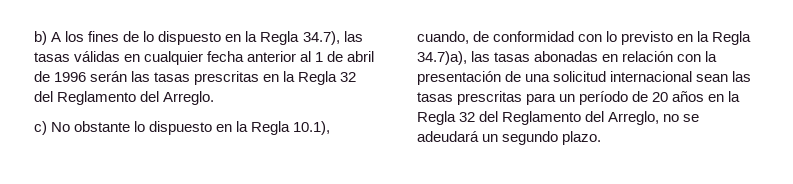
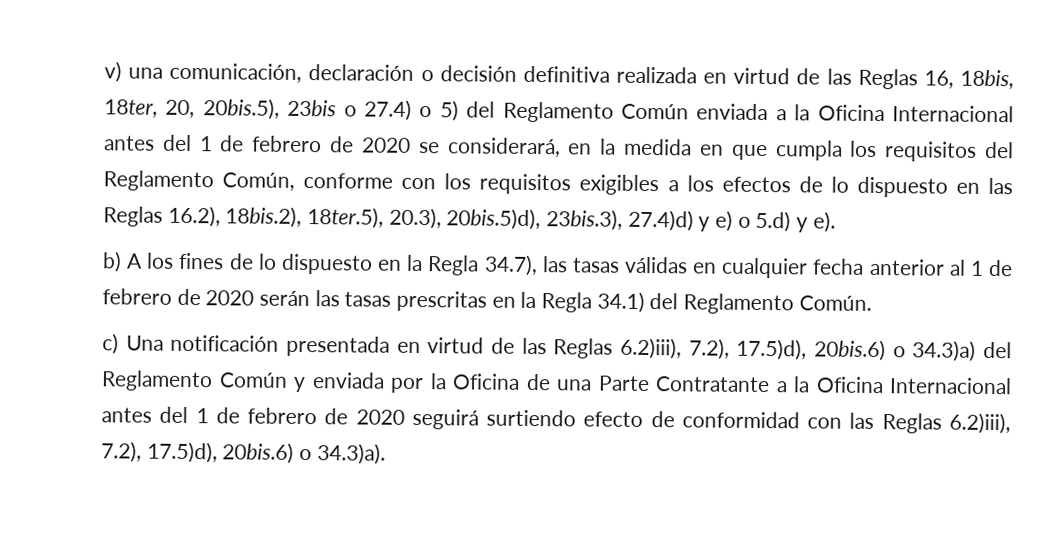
+ v) una comunicación, declaración o decisión definitiva realizada en virtud de las Reglas 16, 18bis, 18ter, 20, 20bis.5), 23bis o 27.4) o 5) del Reglamento Común enviada a la Oficina Internacional antes del 1 de febrero de 2020 se considerará, en la medida en que cumpla los requisitos del Reglamento Común, conforme con los requisitos exigibles a los efectos de lo dispuesto en las Reglas 16.2), 18bis.2), 18ter.5), 20.3), 20bis.5)d), 23bis.3), 27.4)d) y e) o 5.d) y e).
- b) A los fines de lo dispuesto en la Regla 34.7), las tasas válidas en cualquier fecha anterior al 1 de abril de 1996 serán las tasas prescritas en la Regla 32 del Reglamento del Arreglo.
+ b) A los fines de lo dispuesto en la Regla 34.7), las tasas válidas en cualquier fecha anterior al 1 de febrero de 2020 serán las tasas prescritas en la Regla 34.1) del Reglamento Común.
- c) No obstante lo dispuesto en la Regla 10.1), cuando, de conformidad con lo previsto en la Regla 34.7)a), las tasas abonadas en relación con la presentación de una solicitud internacional sean las tasas prescritas para un período de 20 años en la Regla 32 del Reglamento del Arreglo, no se adeudará un segundo plazo.
+ c) Una notificación presentada en virtud de las Reglas 6.2)iii), 7.2), 17.5)d), 20bis.6) o 34.3)a) del Reglamento Común y enviada por la Oficina de una Parte Contratante a la Oficina Internacional antes del 1 de febrero de 2020 seguirá surtiendo efecto de conformidad con las Reglas 6.2)iii), 7.2), 17.5)d), 20bis.6) o 34.3)a).

